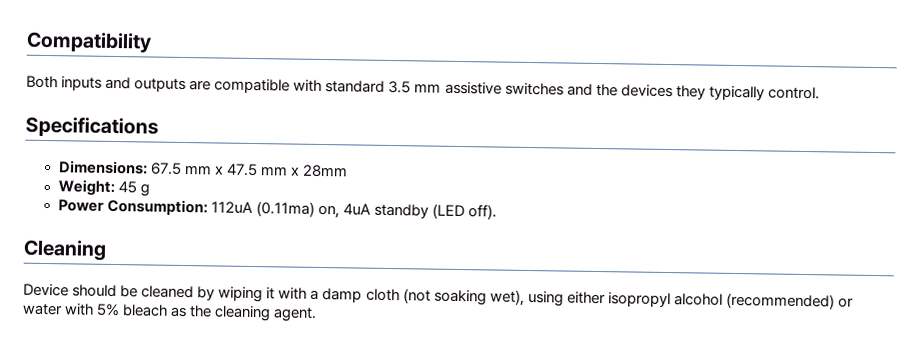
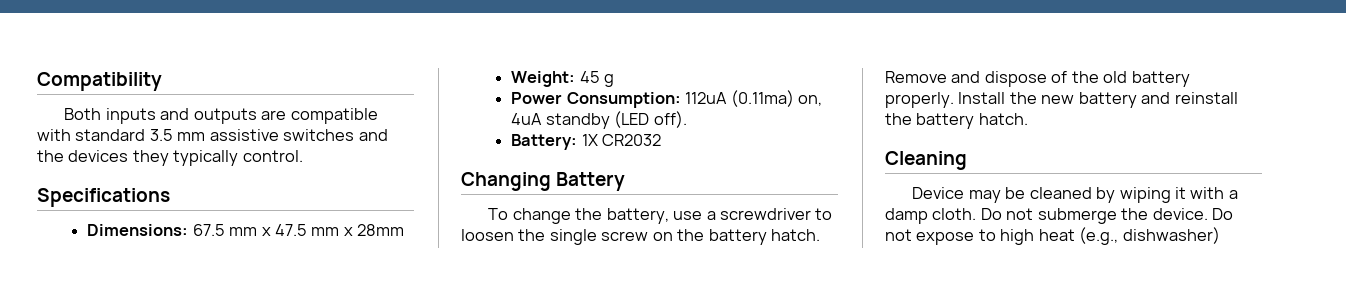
+ Battery: 1X CR2032
+ Changing Battery
+ To change the battery, use a screwdriver to loosen the single screw on the battery hatch. Remove and dispose of the old battery properly. Install the new battery and reinstall the battery hatch.
- Device should be cleaned by wiping it with a damp cloth (not soaking wet), using either isopropyl alcohol (recommended) or water with 5% bleach as the cleaning agent.
+ Device may be cleaned by wiping it with a damp cloth. Do not submerge the device. Do not expose to high heat (e.g., dishwasher)

